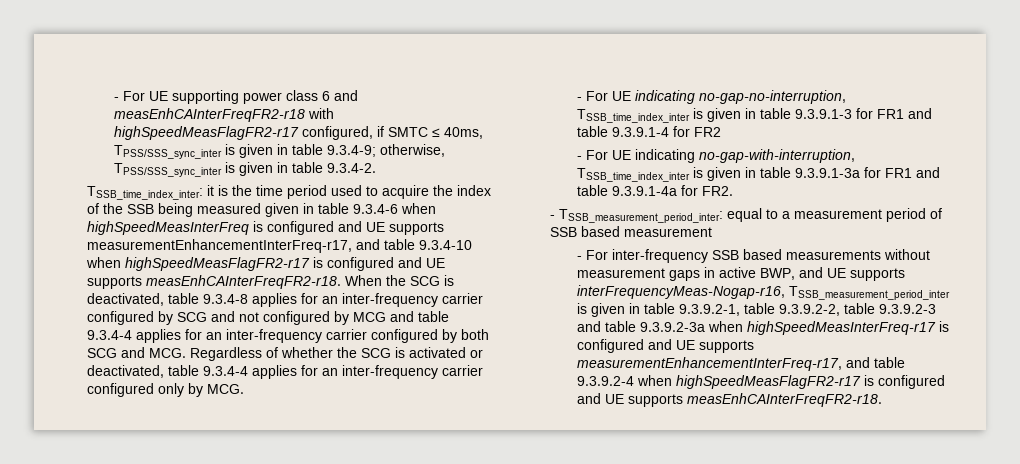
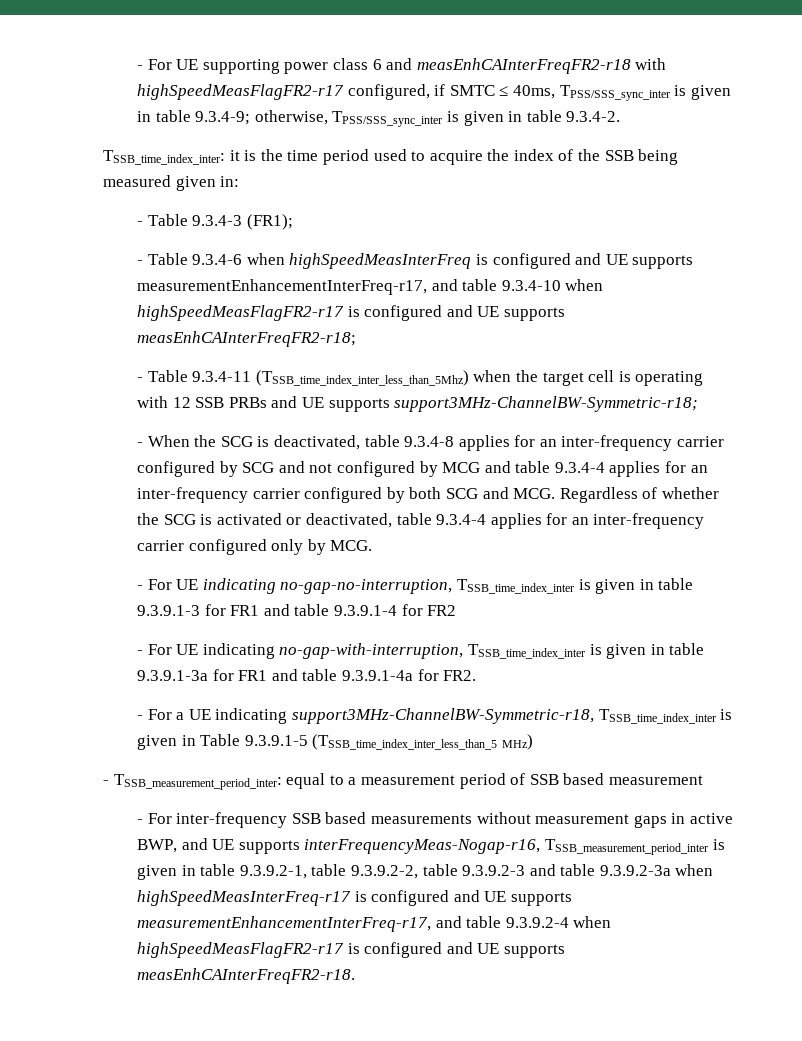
- it is the time period used to acquire the index of the SSB being measured given in table 9.3.4-6 when highSpeedMeasInterFreq is configured and UE supports measurementEnhancementInterFreq-r17, and table 9.3.4-10 when highSpeedMeasFlagFR2-r17 is configured and UE supports measEnhCAInterFreqFR2-r18. When the SCG is deactivated, table 9.3.4-8 applies for an inter-frequency carrier configured by SCG and not configured by MCG and table 9.3.4-4 applies for an inter-frequency carrier configured by both SCG and MCG. Regardless of whether the SCG is activated or deactivated, table 9.3.4-4 applies for an inter-frequency carrier configured only by MCG.
+ it is the time period used to acquire the index of the SSB being measured given in:
+ - Table 9.3.4-3 (FR1);
+ - Table 9.3.4-6 when highSpeedMeasInterFreq is configured and UE supports measurementEnhancementInterFreq-r17, and table 9.3.4-10 when highSpeedMeasFlagFR2-r17 is configured and UE supports measEnhCAInterFreqFR2-r18;
+ - Table 9.3.4-11 (TSSB_time_index_inter_less_than_5Mhz) when the target cell is operating with 12 SSB PRBs and UE supports support3MHz-ChannelBW-Symmetric-r18;
+ - When the SCG is deactivated, table 9.3.4-8 applies for an inter-frequency carrier configured by SCG and not configured by MCG and table 9.3.4-4 applies for an inter-frequency carrier configured by both SCG and MCG. Regardless of whether the SCG is activated or deactivated, table 9.3.4-4 applies for an inter-frequency carrier configured only by MCG.
+ - For a UE indicating support3MHz-ChannelBW-Symmetric-r18, TSSB_time_index_inter is given in Table 9.3.9.1-5 (TSSB_time_index_inter_less_than_5 MHz)

